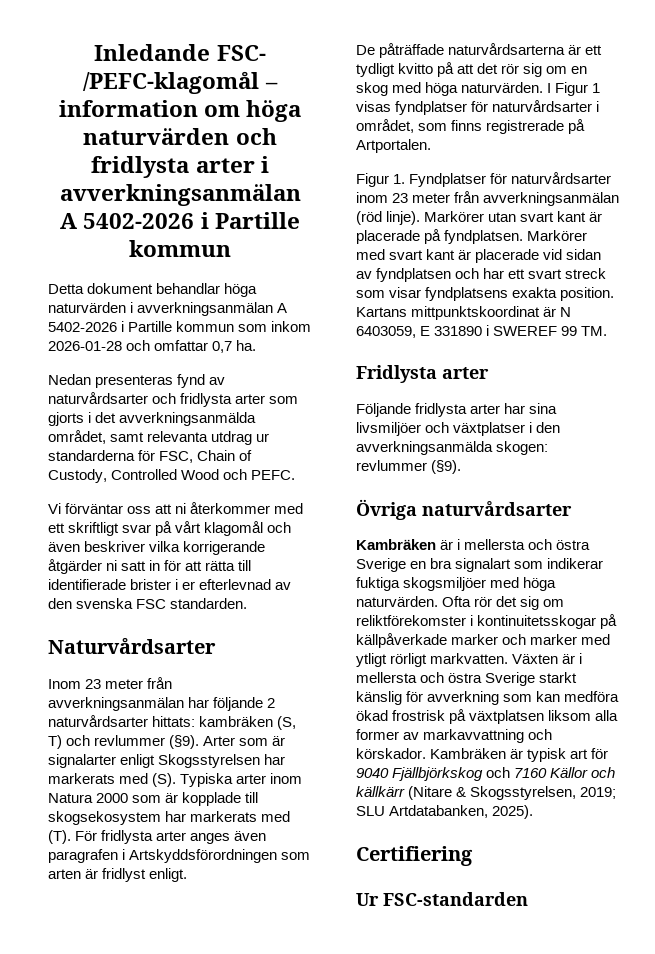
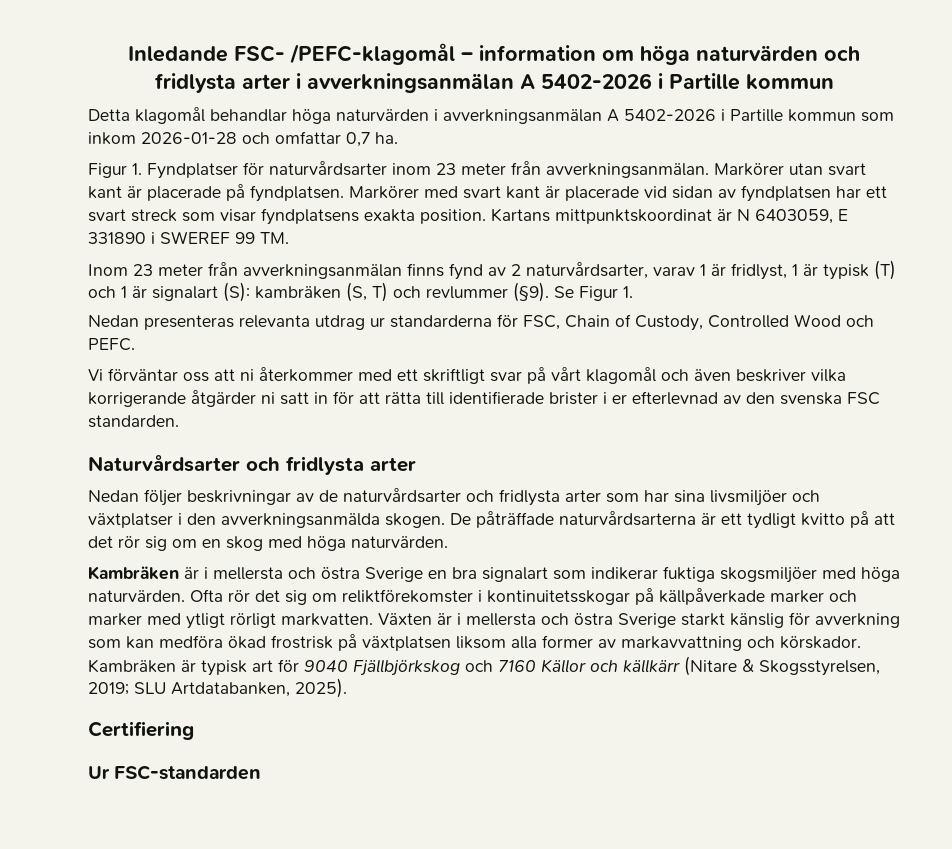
- Detta dokument behandlar höga naturvärden i avverkningsanmälan A 5402-2026 i Partille kommun som inkom 2026-01-28 och omfattar 0,7 ha.
+ Detta klagomål behandlar höga naturvärden i avverkningsanmälan A 5402-2026 i Partille kommun som inkom 2026-01-28 och omfattar 0,7 ha.
- Nedan presenteras fynd av naturvårdsarter och fridlysta arter som gjorts i det avverkningsanmälda området, samt relevanta utdrag ur standarderna för FSC, Chain of Custody, Controlled Wood och PEFC.
+ Figur 1. Fyndplatser för naturvårdsarter inom 23 meter från avverkningsanmälan. Markörer utan svart kant är placerade på fyndplatsen. Markörer med svart kant är placerade vid sidan av fyndplatsen har ett svart streck som visar fyndplatsens exakta position. Kartans mittpunktskoordinat är N 6403059, E 331890 i SWEREF 99 TM.
+ Inom 23 meter från avverkningsanmälan finns fynd av 2 naturvårdsarter, varav 1 är fridlyst, 1 är typisk (T) och 1 är signalart (S): kambräken (S, T) och revlummer (§9). Se Figur 1.
+ Nedan presenteras relevanta utdrag ur standarderna för FSC, Chain of Custody, Controlled Wood och PEFC.
- Naturvårdsarter
- Inom 23 meter från avverkningsanmälan har följande 2 naturvårdsarter hittats: kambräken (S, T) och revlummer (§9). Arter som är signalarter enligt Skogsstyrelsen har markerats med (S). Typiska arter inom Natura 2000 som är kopplade till skogsekosystem har markerats med (T). För fridlysta arter anges även paragrafen i Artskyddsförordningen som arten är fridlyst enligt.
- De påträffade naturvårdsarterna är ett tydligt kvitto på att det rör sig om en skog med höga naturvärden. I Figur 1 visas fyndplatser för naturvårdsarter i området, som finns registrerade på Artportalen.
- Figur 1. Fyndplatser för naturvårdsarter inom 23 meter från avverkningsanmälan (röd linje). Markörer utan svart kant är placerade på fyndplatsen. Markörer med svart kant är placerade vid sidan av fyndplatsen och har ett svart streck som visar fyndplatsens exakta position. Kartans mittpunktskoordinat är N 6403059, E 331890 i SWEREF 99 TM.
- Fridlysta arter
- Följande fridlysta arter har sina livsmiljöer och växtplatser i den avverkningsanmälda skogen: revlummer (§9).
- Övriga naturvårdsarter
+ Naturvårdsarter och fridlysta arter
+ Nedan följer beskrivningar av de naturvårdsarter och fridlysta arter som har sina livsmiljöer och växtplatser i den avverkningsanmälda skogen. De påträffade naturvårdsarterna är ett tydligt kvitto på att det rör sig om en skog med höga naturvärden.

